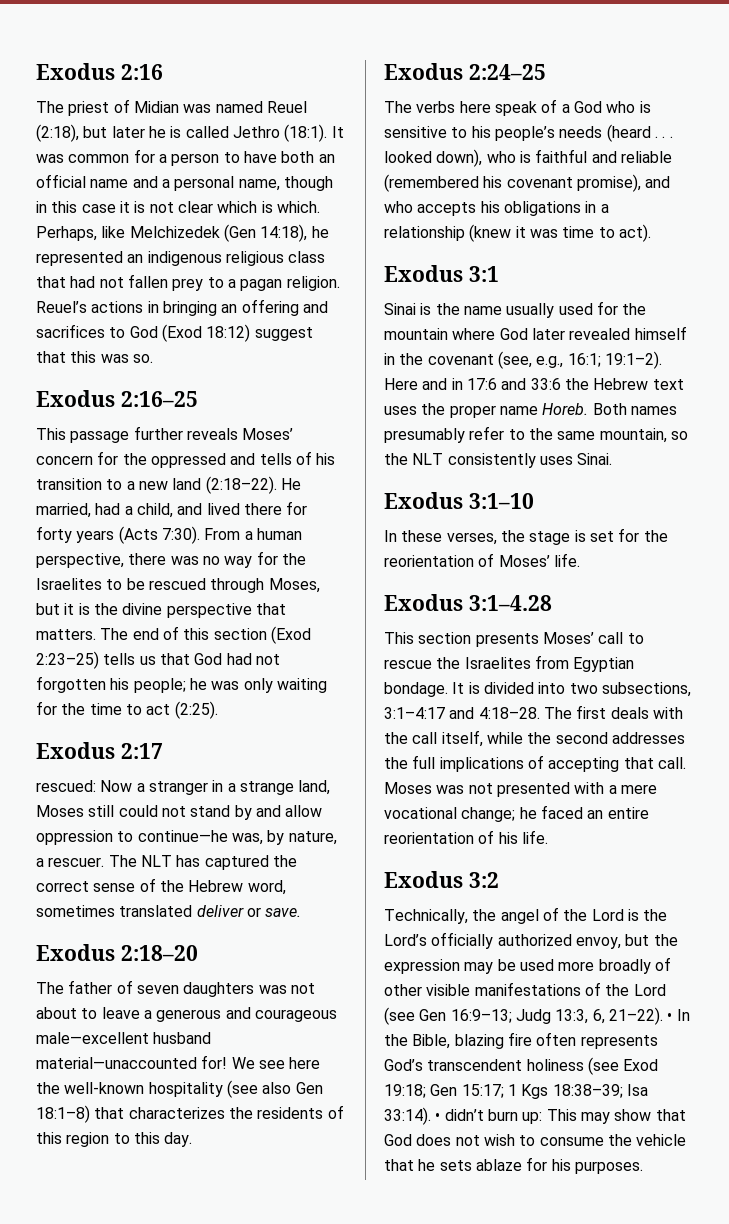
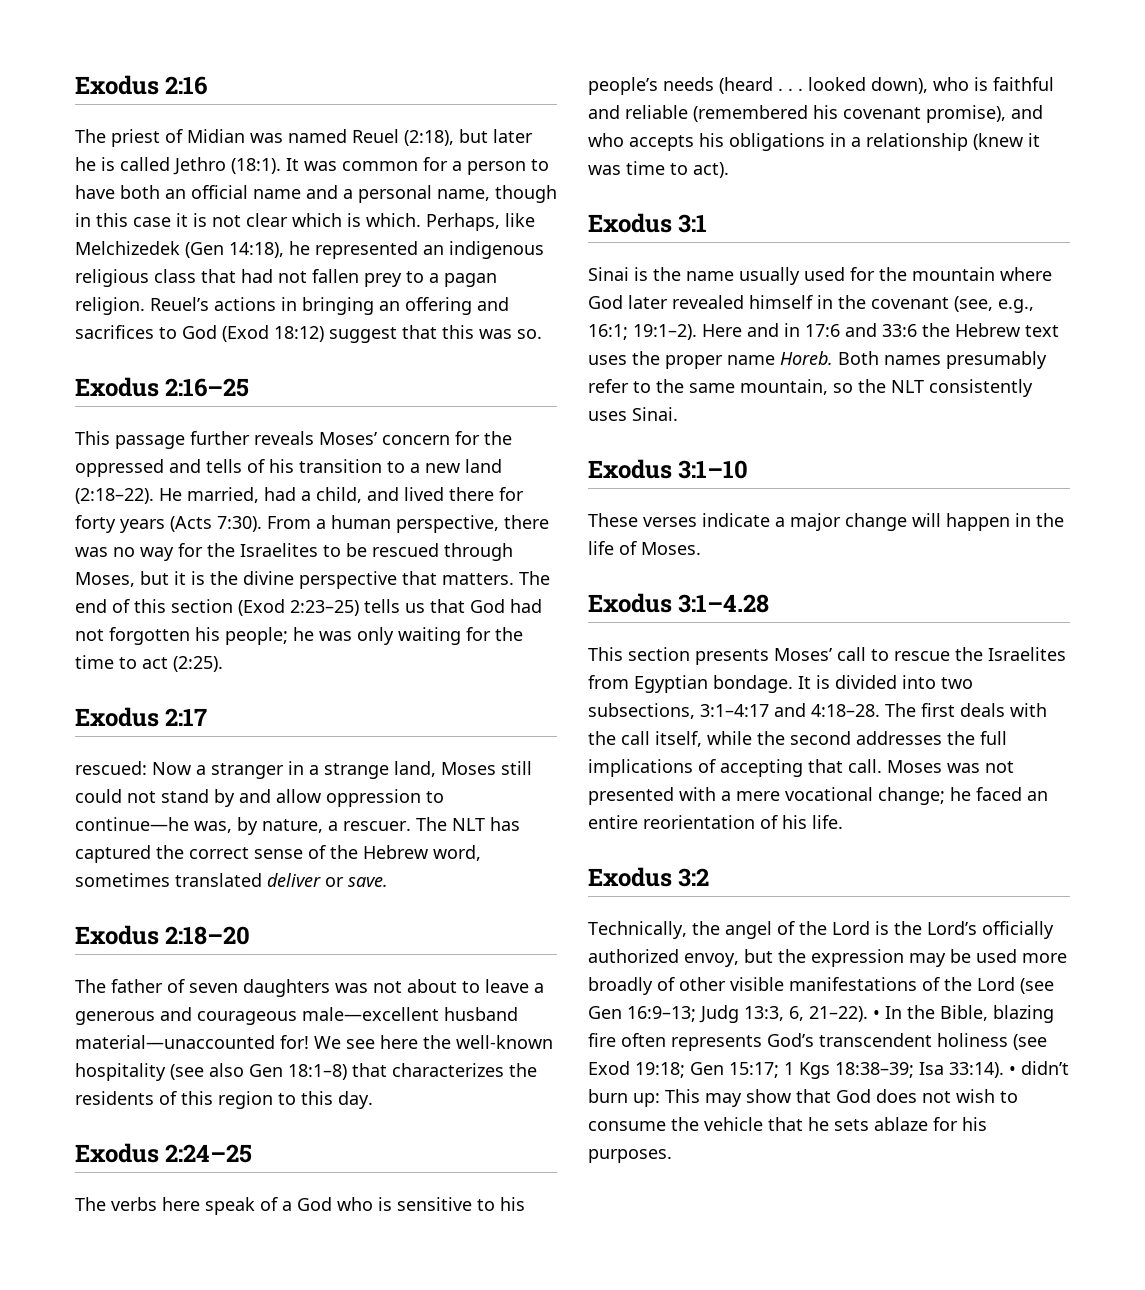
- In these verses, the stage is set for the reorientation of Moses’ life.
+ These verses indicate a major change will happen in the life of Moses.

